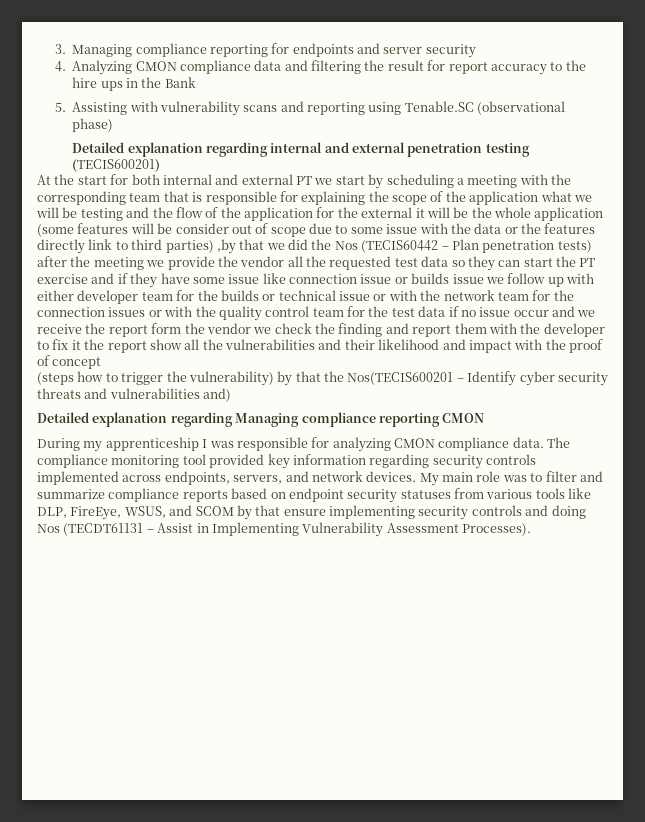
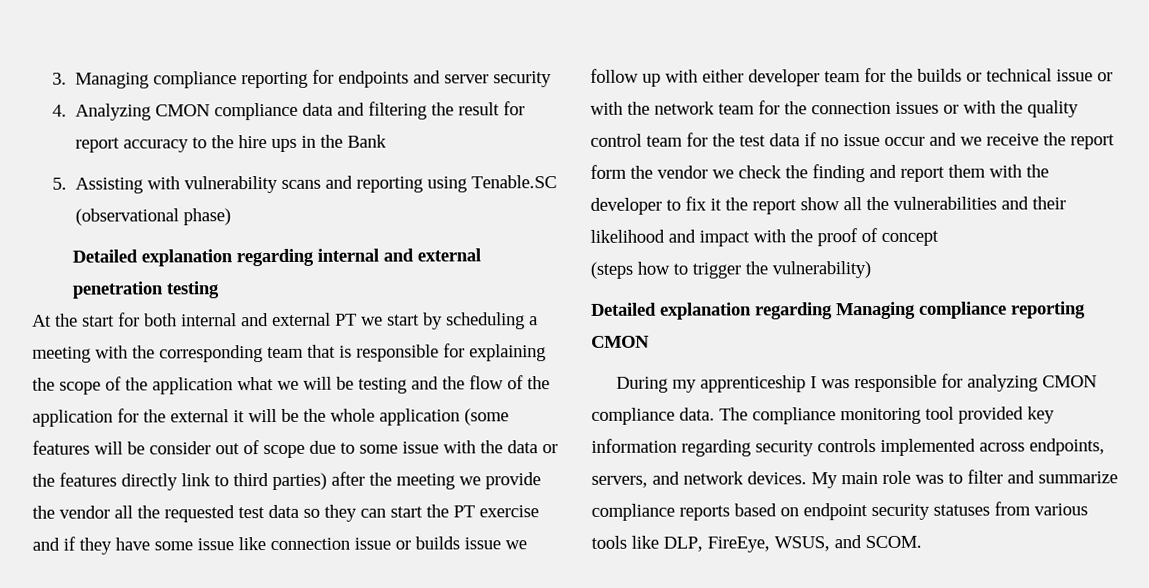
- Detailed explanation regarding internal and external penetration testing (TECIS600201)
+ Detailed explanation regarding internal and external penetration testing
- At the start for both internal and external PT we start by scheduling a meeting with the corresponding team that is responsible for explaining the scope of the application what we will be testing and the flow of the application for the external it will be the whole application (some features will be consider out of scope due to some issue with the data or the features directly link to third parties) ,by that we did the Nos (TECIS60442 – Plan penetration tests) after the meeting we provide the vendor all the requested test data so they can start the PT exercise and if they have some issue like connection issue or builds issue we follow up with either developer team for the builds or technical issue or with the network team for the connection issues or with the quality control team for the test data if no issue occur and we receive the report form the vendor we check the finding and report them with the developer to fix it the report show all the vulnerabilities and their likelihood and impact with the proof of concept
+ At the start for both internal and external PT we start by scheduling a meeting with the corresponding team that is responsible for explaining the scope of the application what we will be testing and the flow of the application for the external it will be the whole application (some features will be consider out of scope due to some issue with the data or the features directly link to third parties) after the meeting we provide the vendor all the requested test data so they can start the PT exercise and if they have some issue like connection issue or builds issue we follow up with either developer team for the builds or technical issue or with the network team for the connection issues or with the quality control team for the test data if no issue occur and we receive the report form the vendor we check the finding and report them with the developer to fix it the report show all the vulnerabilities and their likelihood and impact with the proof of concept
- (steps how to trigger the vulnerability) by that the Nos(TECIS600201 – Identify cyber security threats and vulnerabilities and)
+ (steps how to trigger the vulnerability)
- My main role was to filter and summarize compliance reports based on endpoint security statuses from various tools like DLP, FireEye, WSUS, and SCOM by that ensure implementing security controls and doing Nos (TECDT61131 – Assist in Implementing Vulnerability Assessment Processes).
+ My main role was to filter and summarize compliance reports based on endpoint security statuses from various tools like DLP, FireEye, WSUS, and SCOM.

